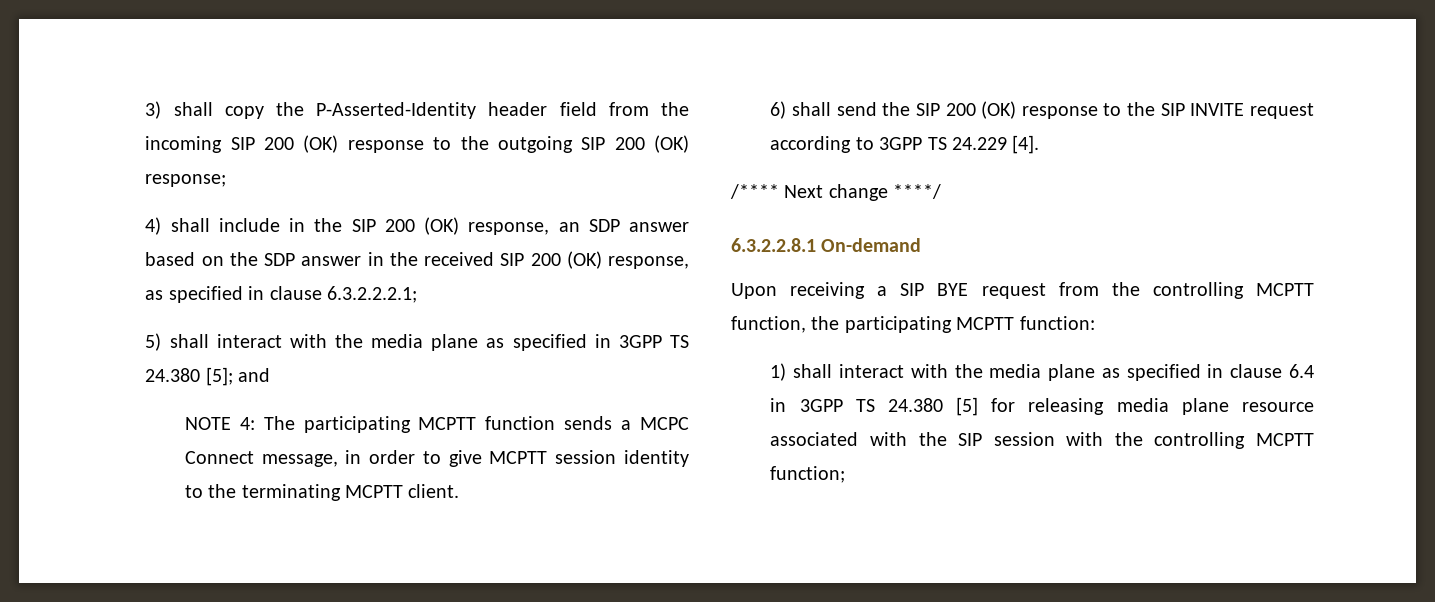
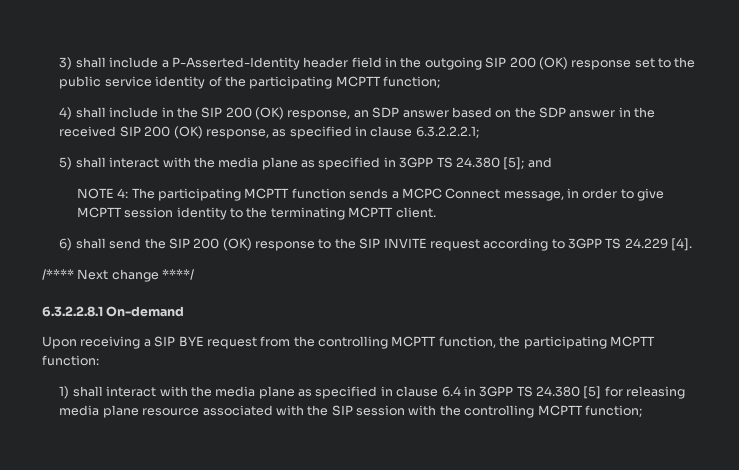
- 3) shall copy the P-Asserted-Identity header field from the incoming SIP 200 (OK) response to the outgoing SIP 200 (OK) response;
+ 3) shall include a P-Asserted-Identity header field in the outgoing SIP 200 (OK) response set to the public service identity of the participating MCPTT function;

